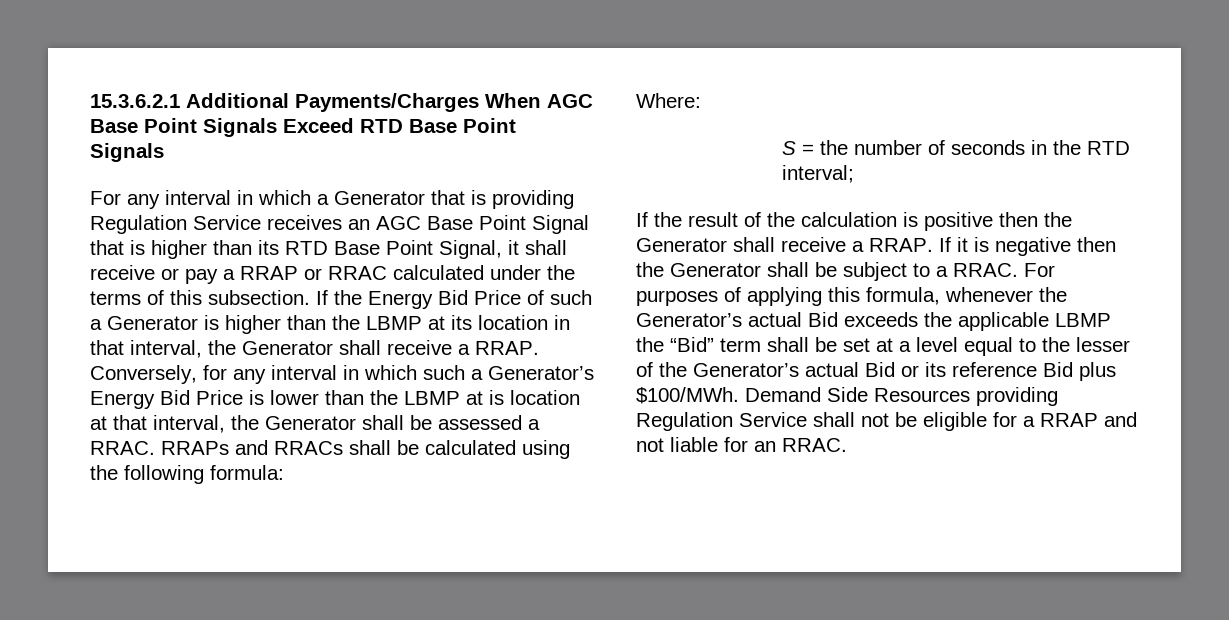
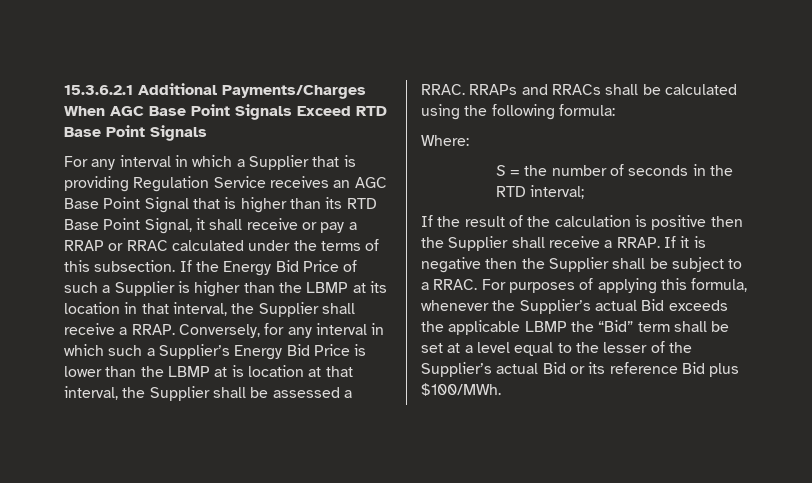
- For any interval in which a Generator that is providing Regulation Service receives an AGC Base Point Signal that is higher than its RTD Base Point Signal, it shall receive or pay a RRAP or RRAC calculated under the terms of this subsection.
+ For any interval in which a Supplier that is providing Regulation Service receives an AGC Base Point Signal that is higher than its RTD Base Point Signal, it shall receive or pay a RRAP or RRAC calculated under the terms of this subsection.
- If the Energy Bid Price of such a Generator is higher than the LBMP at its location in that interval, the Generator shall receive a RRAP.
+ If the Energy Bid Price of such a Supplier is higher than the LBMP at its location in that interval, the Supplier shall receive a RRAP.
- Conversely, for any interval in which such a Generator’s Energy Bid Price is lower than the LBMP at is location at that interval, the Generator shall be assessed a RRAC.
+ Conversely, for any interval in which such a Supplier’s Energy Bid Price is lower than the LBMP at is location at that interval, the Supplier shall be assessed a RRAC.
- If the result of the calculation is positive then the Generator shall receive a RRAP.
+ If the result of the calculation is positive then the Supplier shall receive a RRAP.
- If it is negative then the Generator shall be subject to a RRAC.
+ If it is negative then the Supplier shall be subject to a RRAC.
- For purposes of applying this formula, whenever the Generator’s actual Bid exceeds the applicable LBMP the “Bid” term shall be set at a level equal to the lesser of the Generator’s actual Bid or its reference Bid plus $100/MWh. Demand Side Resources providing Regulation Service shall not be eligible for a RRAP and not liable for an RRAC.
+ For purposes of applying this formula, whenever the Supplier’s actual Bid exceeds the applicable LBMP the “Bid” term shall be set at a level equal to the lesser of the Supplier’s actual Bid or its reference Bid plus $100/MWh.

